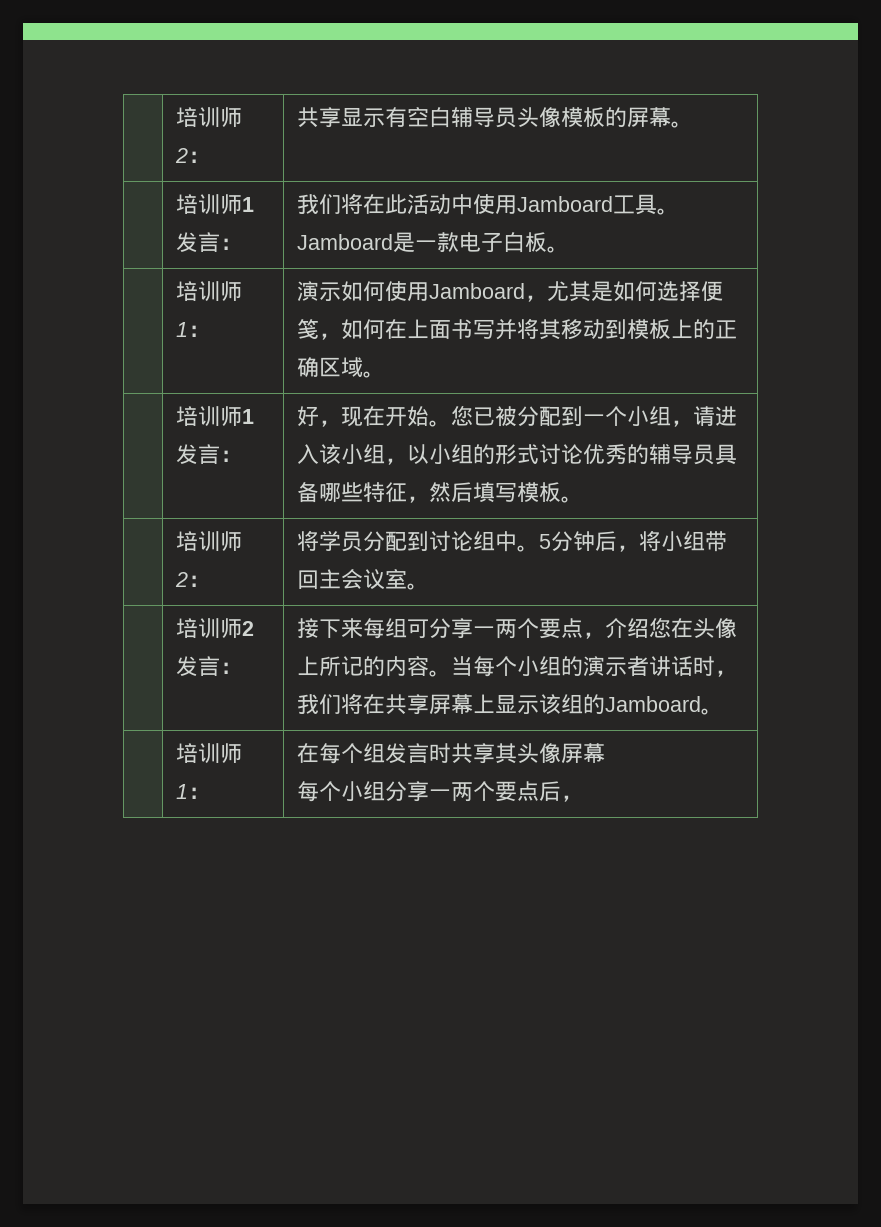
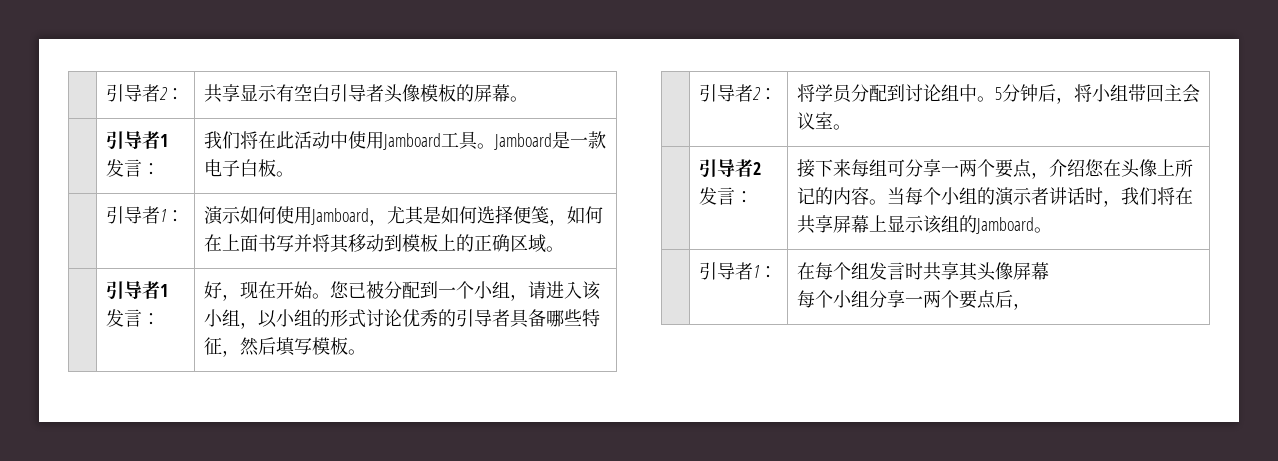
- | 培训师2： | 共享显示有空白辅导员头像模板的屏幕。
+ | 引导者2： | 共享显示有空白引导者头像模板的屏幕。
- | 培训师1发言： | 我们将在此活动中使用Jamboard工具。Jamboard是一款电子白板。
+ | 引导者1发言： | 我们将在此活动中使用Jamboard工具。Jamboard是一款电子白板。
- | 培训师1： | 演示如何使用Jamboard，尤其是如何选择便笺，如何在上面书写并将其移动到模板上的正确区域。
+ | 引导者1： | 演示如何使用Jamboard，尤其是如何选择便笺，如何在上面书写并将其移动到模板上的正确区域。
- | 培训师1发言： | 好，现在开始。您已被分配到一个小组，请进入该小组，以小组的形式讨论优秀的辅导员具备哪些特征，然后填写模板。
+ | 引导者1发言： | 好，现在开始。您已被分配到一个小组，请进入该小组，以小组的形式讨论优秀的引导者具备哪些特征，然后填写模板。
- | 培训师2： | 将学员分配到讨论组中。5分钟后，将小组带回主会议室。
+ | 引导者2： | 将学员分配到讨论组中。5分钟后，将小组带回主会议室。
- | 培训师2发言： | 接下来每组可分享一两个要点，介绍您在头像上所记的内容。当每个小组的演示者讲话时，我们将在共享屏幕上显示该组的Jamboard。
+ | 引导者2发言： | 接下来每组可分享一两个要点，介绍您在头像上所记的内容。当每个小组的演示者讲话时，我们将在共享屏幕上显示该组的Jamboard。
- | 培训师1： | 在每个组发言时共享其头像屏幕
+ | 引导者1： | 在每个组发言时共享其头像屏幕

